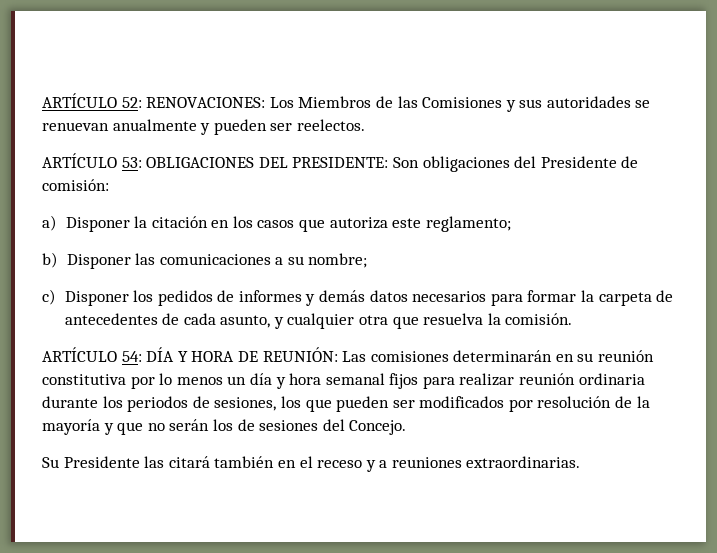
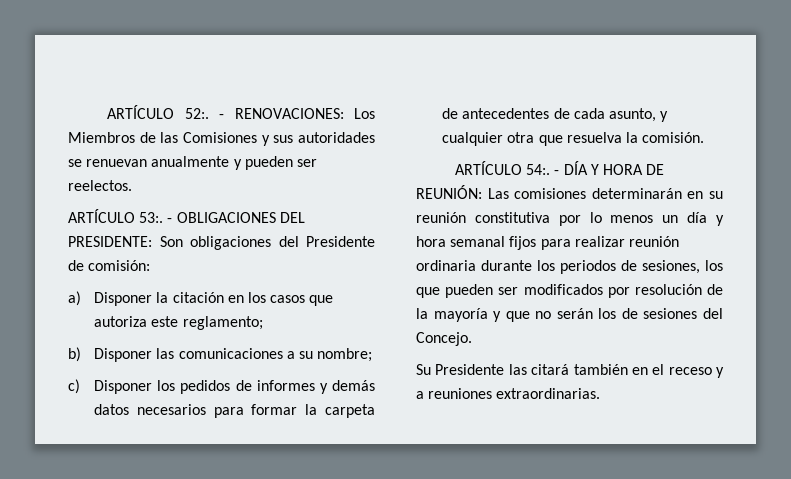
- ARTÍCULO 52: RENOVACIONES: Los Miembros de las Comisiones y sus autoridades se renuevan anualmente y pueden ser reelectos.
+ ARTÍCULO 52:. - RENOVACIONES: Los Miembros de las Comisiones y sus autoridades se renuevan anualmente y pueden ser reelectos.
- ARTÍCULO 53: OBLIGACIONES DEL PRESIDENTE: Son obligaciones del Presidente de comisión:
+ ARTÍCULO 53:. - OBLIGACIONES DEL PRESIDENTE: Son obligaciones del Presidente de comisión:
- ARTÍCULO 54: DÍA Y HORA DE REUNIÓN: Las comisiones determinarán en su reunión constitutiva por lo menos un día y hora semanal fijos para realizar reunión ordinaria durante los periodos de sesiones, los que pueden ser modificados por resolución de la mayoría y que no serán los de sesiones del Concejo.
+ ARTÍCULO 54:. - DÍA Y HORA DE REUNIÓN: Las comisiones determinarán en su reunión constitutiva por lo menos un día y hora semanal fijos para realizar reunión ordinaria durante los periodos de sesiones, los que pueden ser modificados por resolución de la mayoría y que no serán los de sesiones del Concejo.

